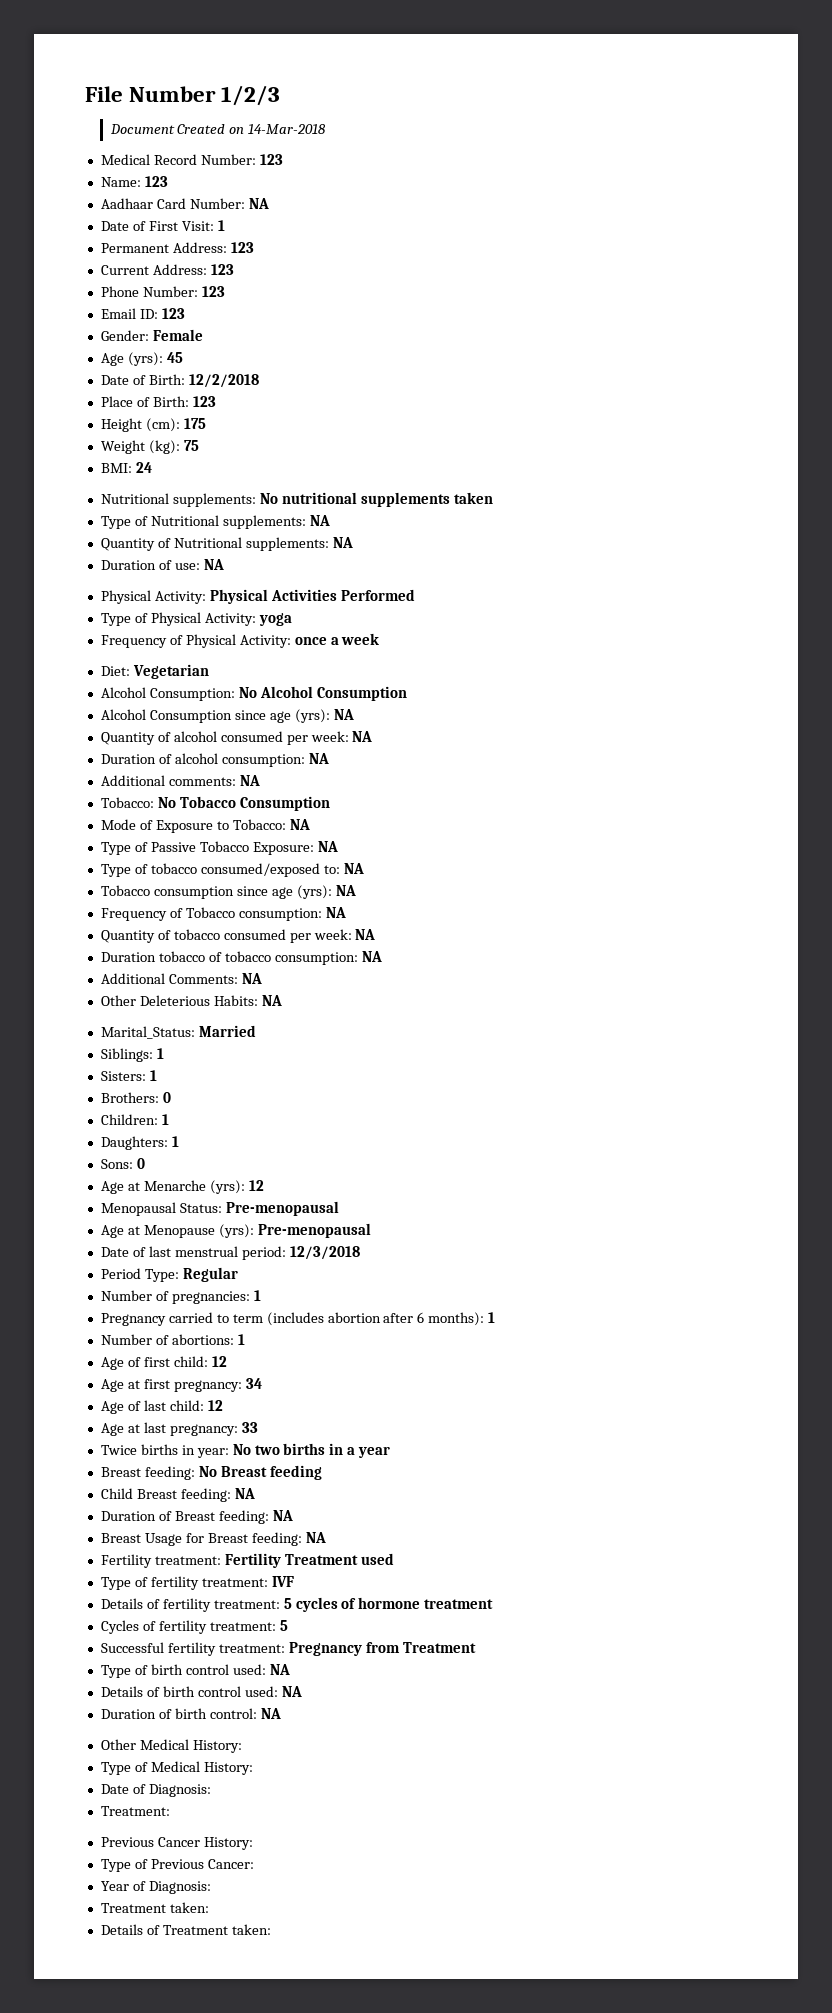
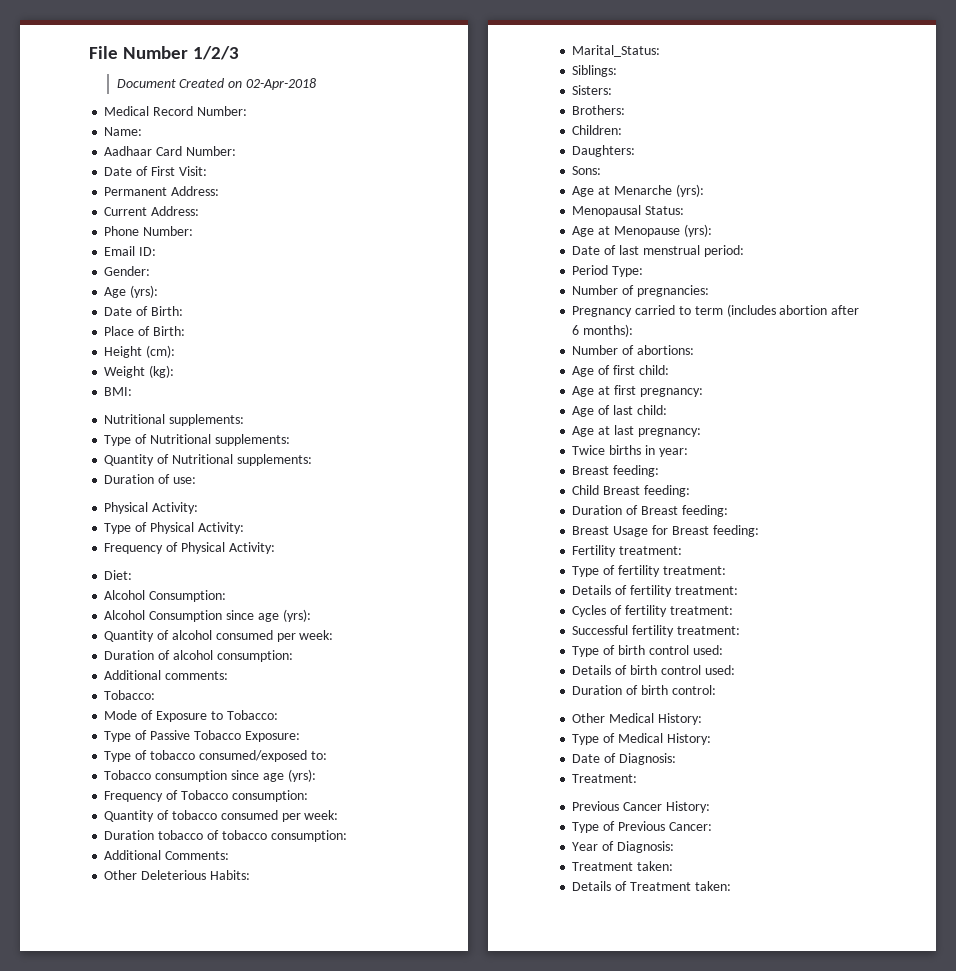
- Document Created on 14-Mar-2018
+ Document Created on 02-Apr-2018
- Medical Record Number: 123
+ Medical Record Number:
- Name: 123
+ Name:
- Aadhaar Card Number: NA
+ Aadhaar Card Number:
- Date of First Visit: 1
+ Date of First Visit:
- Permanent Address: 123
+ Permanent Address:
- Current Address: 123
+ Current Address:
- Phone Number: 123
+ Phone Number:
- Email ID: 123
+ Email ID:
- Gender: Female
+ Gender:
- Age (yrs): 45
+ Age (yrs):
- Date of Birth: 12/2/2018
+ Date of Birth:
- Place of Birth: 123
+ Place of Birth:
- Height (cm): 175
+ Height (cm):
- Weight (kg): 75
+ Weight (kg):
- BMI: 24
- Nutritional supplements: No nutritional supplements taken
+ BMI:
+ Nutritional supplements:
- Type of Nutritional supplements: NA
+ Type of Nutritional supplements:
- Quantity of Nutritional supplements: NA
+ Quantity of Nutritional supplements:
- Duration of use: NA
- Physical Activity: Physical Activities Performed
+ Duration of use:
+ Physical Activity:
- Type of Physical Activity: yoga
+ Type of Physical Activity:
- Frequency of Physical Activity: once a week
+ Frequency of Physical Activity:
- Diet: Vegetarian
+ Diet:
- Alcohol Consumption: No Alcohol Consumption
+ Alcohol Consumption:
- Alcohol Consumption since age (yrs): NA
+ Alcohol Consumption since age (yrs):
- Quantity of alcohol consumed per week: NA
+ Quantity of alcohol consumed per week:
- Duration of alcohol consumption: NA
+ Duration of alcohol consumption:
- Additional comments: NA
- Tobacco: No Tobacco Consumption
+ Additional comments:
+ Tobacco:
- Mode of Exposure to Tobacco: NA
+ Mode of Exposure to Tobacco:
- Type of Passive Tobacco Exposure: NA
+ Type of Passive Tobacco Exposure:
- Type of tobacco consumed/exposed to: NA
+ Type of tobacco consumed/exposed to:
- Tobacco consumption since age (yrs): NA
+ Tobacco consumption since age (yrs):
- Frequency of Tobacco consumption: NA
+ Frequency of Tobacco consumption:
- Quantity of tobacco consumed per week: NA
+ Quantity of tobacco consumed per week:
- Duration tobacco of tobacco consumption: NA
+ Duration tobacco of tobacco consumption:
- Additional Comments: NA
+ Additional Comments:
- Other Deleterious Habits: NA
+ Other Deleterious Habits:
- Marital_Status: Married
+ Marital_Status:
- Siblings: 1
+ Siblings:
- Sisters: 1
+ Sisters:
- Brothers: 0
+ Brothers:
- Children: 1
+ Children:
- Daughters: 1
+ Daughters:
- Sons: 0
+ Sons:
- Age at Menarche (yrs): 12
+ Age at Menarche (yrs):
- Menopausal Status: Pre-menopausal
+ Menopausal Status:
- Age at Menopause (yrs): Pre-menopausal
+ Age at Menopause (yrs):
- Date of last menstrual period: 12/3/2018
+ Date of last menstrual period:
- Period Type: Regular
+ Period Type:
- Number of pregnancies: 1
+ Number of pregnancies:
- Pregnancy carried to term (includes abortion after 6 months): 1
+ Pregnancy carried to term (includes abortion after 6 months):
- Number of abortions: 1
+ Number of abortions:
- Age of first child: 12
+ Age of first child:
- Age at first pregnancy: 34
+ Age at first pregnancy:
- Age of last child: 12
+ Age of last child:
- Age at last pregnancy: 33
+ Age at last pregnancy:
- Twice births in year: No two births in a year
- Breast feeding: No Breast feeding
+ Twice births in year:
+ Breast feeding:
- Child Breast feeding: NA
+ Child Breast feeding:
- Duration of Breast feeding: NA
+ Duration of Breast feeding:
- Breast Usage for Breast feeding: NA
+ Breast Usage for Breast feeding:
- Fertility treatment: Fertility Treatment used
+ Fertility treatment:
- Type of fertility treatment: IVF
+ Type of fertility treatment:
- Details of fertility treatment: 5 cycles of hormone treatment
+ Details of fertility treatment:
- Cycles of fertility treatment: 5
+ Cycles of fertility treatment:
- Successful fertility treatment: Pregnancy from Treatment
+ Successful fertility treatment:
- Type of birth control used: NA
+ Type of birth control used:
- Details of birth control used: NA
+ Details of birth control used:
- Duration of birth control: NA
+ Duration of birth control:

